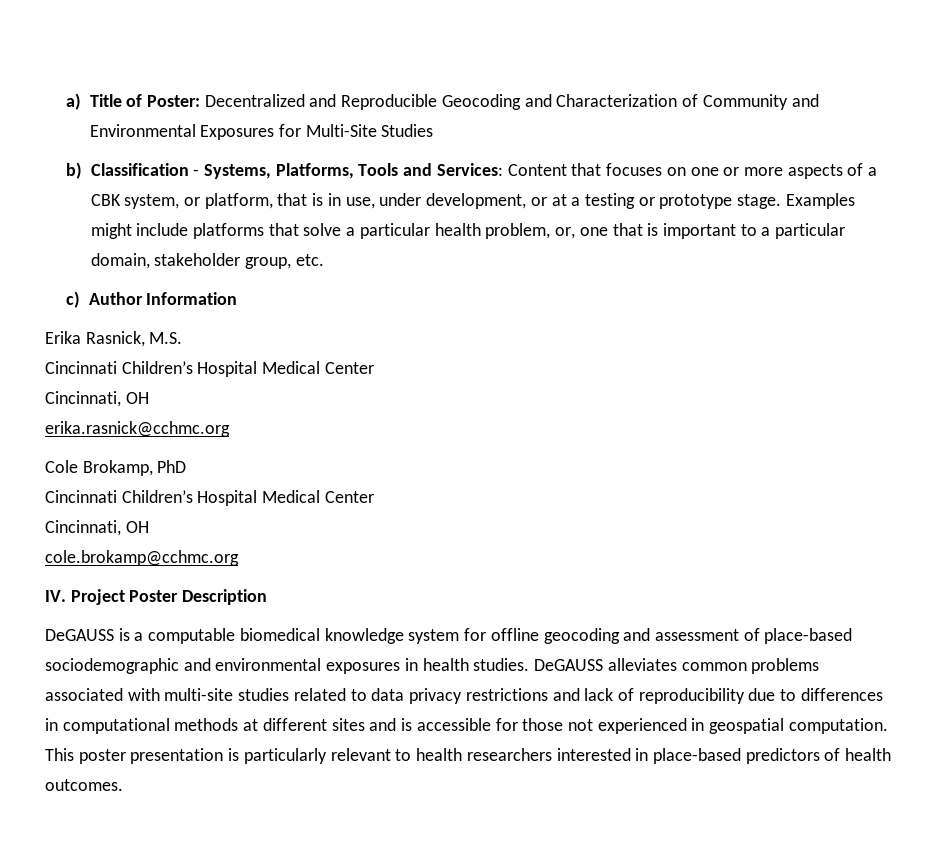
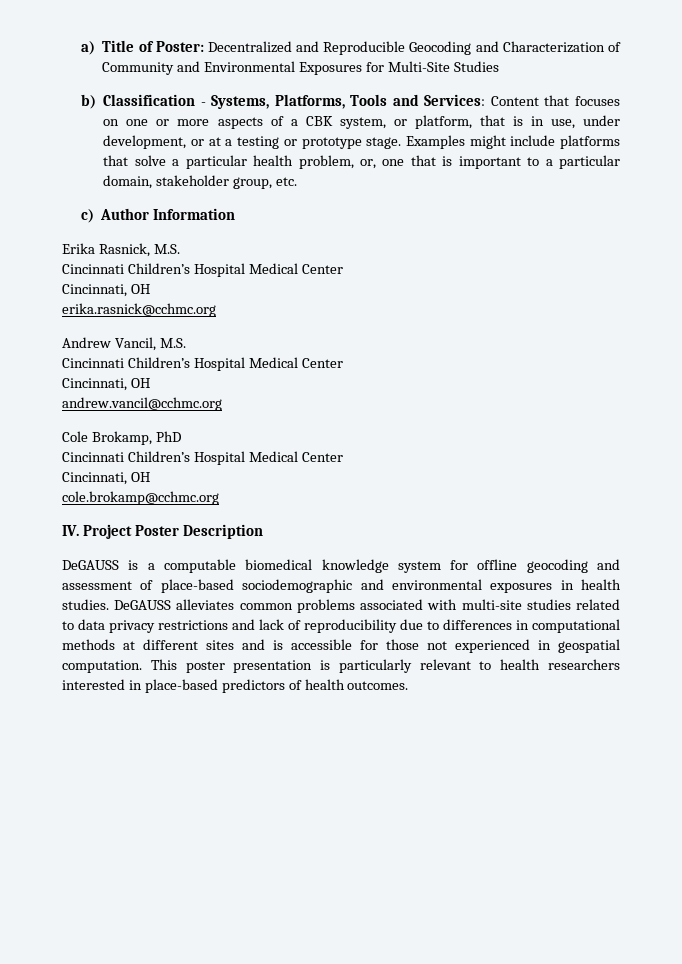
+ Andrew Vancil, M.S.
+ Cincinnati Children’s Hospital Medical Center
+ Cincinnati, OH
+ andrew.vancil@cchmc.org

